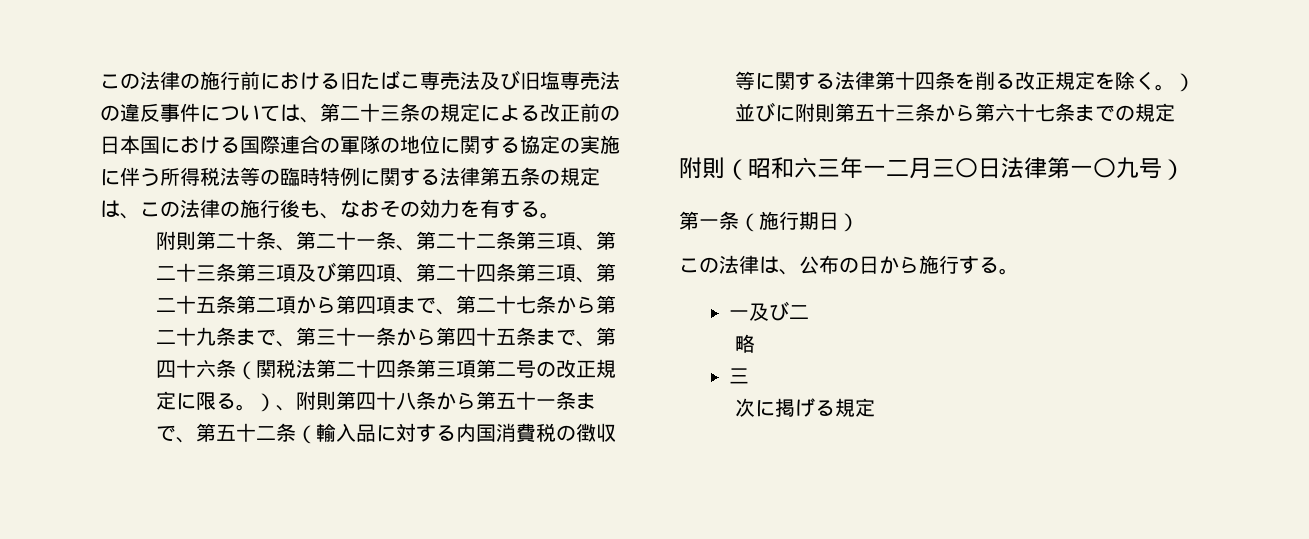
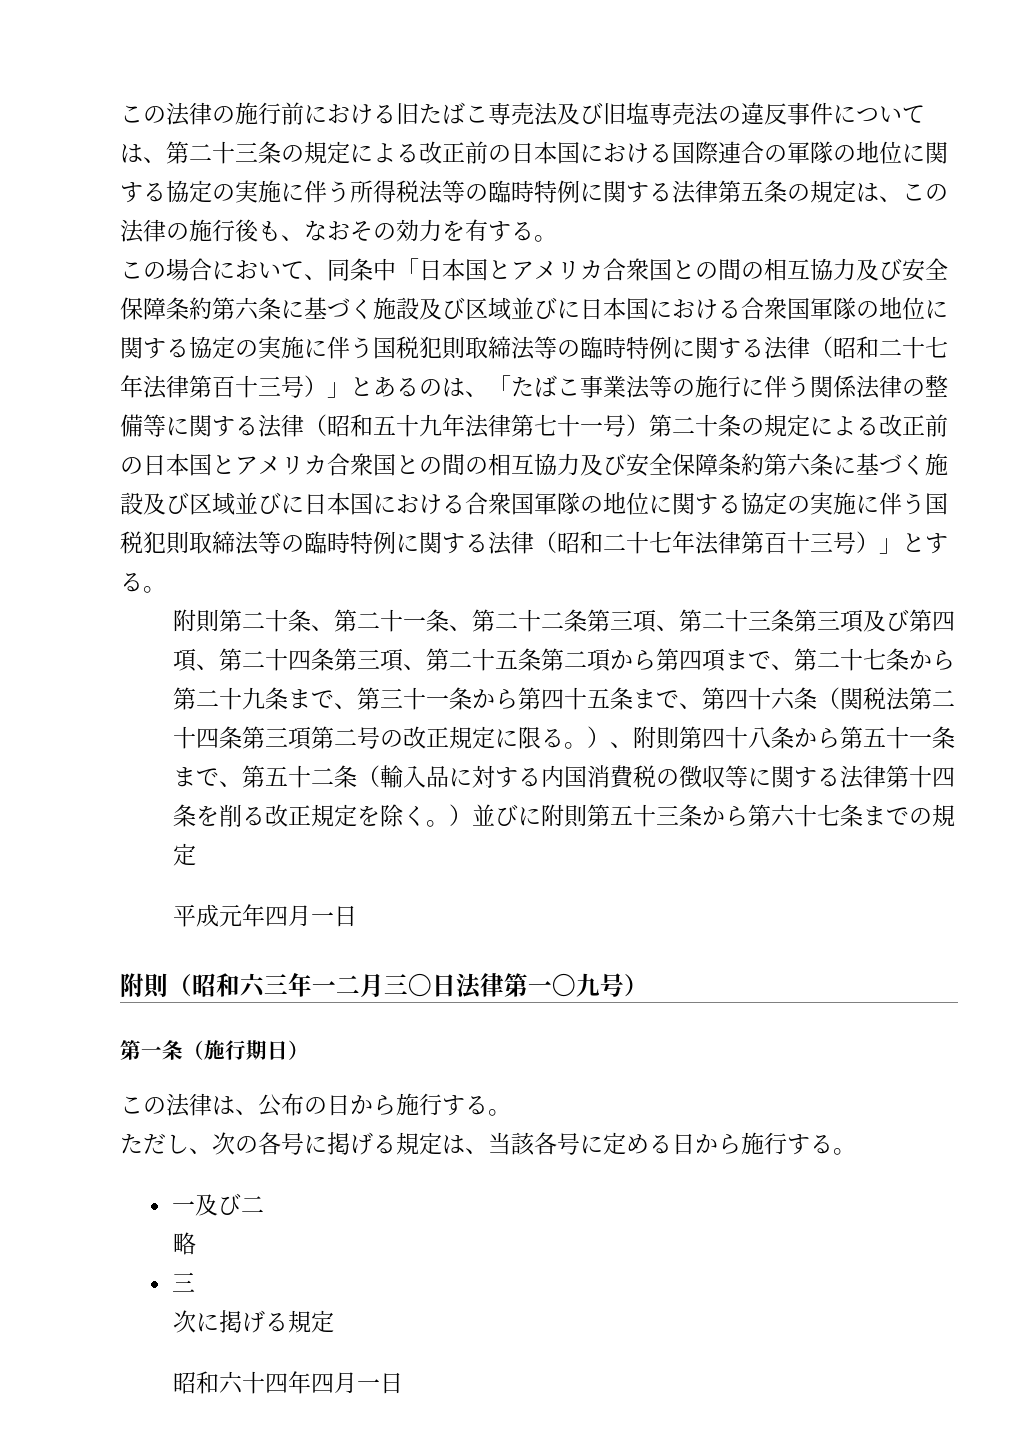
+ この場合において、同条中「日本国とアメリカ合衆国との間の相互協力及び安全保障条約第六条に基づく施設及び区域並びに日本国における合衆国軍隊の地位に関する協定の実施に伴う国税犯則取締法等の臨時特例に関する法律（昭和二十七年法律第百十三号）」とあるのは、「たばこ事業法等の施行に伴う関係法律の整備等に関する法律（昭和五十九年法律第七十一号）第二十条の規定による改正前の日本国とアメリカ合衆国との間の相互協力及び安全保障条約第六条に基づく施設及び区域並びに日本国における合衆国軍隊の地位に関する協定の実施に伴う国税犯則取締法等の臨時特例に関する法律（昭和二十七年法律第百十三号）」とする。
+ 平成元年四月一日
+ ただし、次の各号に掲げる規定は、当該各号に定める日から施行する。
+ 昭和六十四年四月一日

